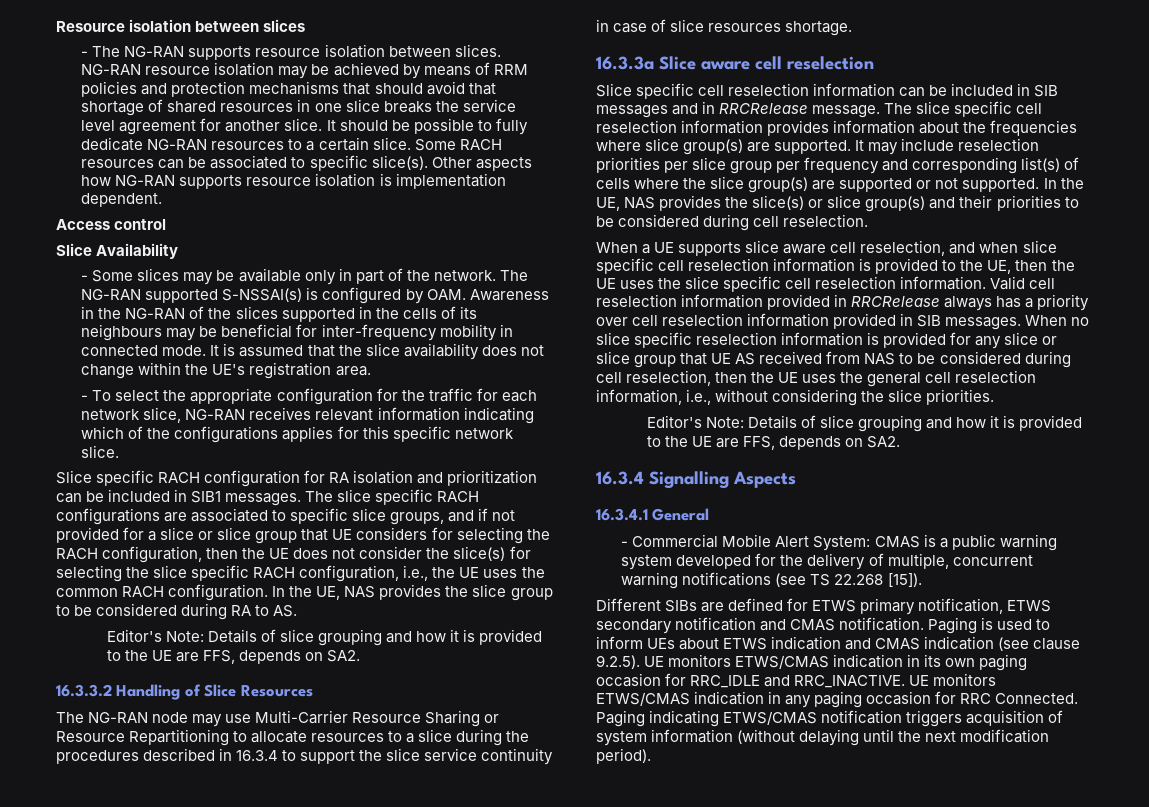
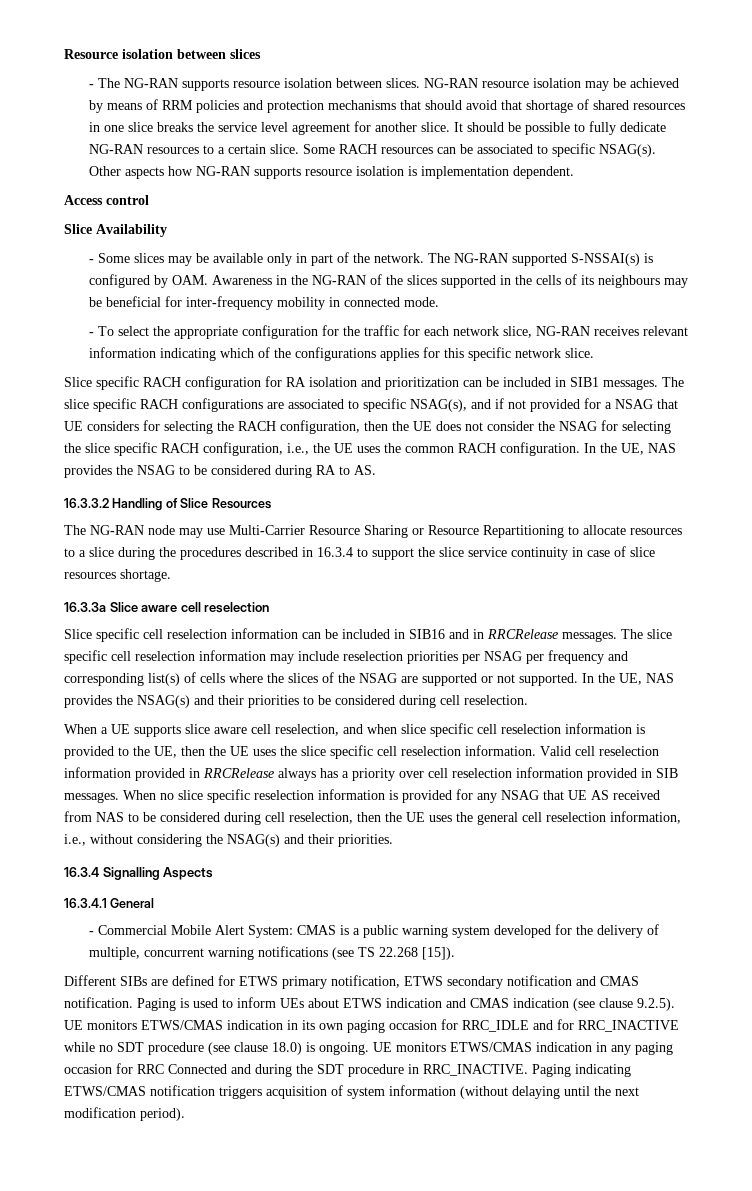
- Some RACH resources can be associated to specific slice(s).
+ Some RACH resources can be associated to specific NSAG(s).
- It is assumed that the slice availability does not change within the UE's registration area.
- The slice specific RACH configurations are associated to specific slice groups, and if not provided for a slice or slice group that UE considers for selecting the RACH configuration, then the UE does not consider the slice(s) for selecting the slice specific RACH configuration, i.e., the UE uses the common RACH configuration.
+ The slice specific RACH configurations are associated to specific NSAG(s), and if not provided for a NSAG that UE considers for selecting the RACH configuration, then the UE does not consider the NSAG for selecting the slice specific RACH configuration, i.e., the UE uses the common RACH configuration.
- In the UE, NAS provides the slice group to be considered during RA to AS.
- Editor's Note: Details of slice grouping and how it is provided to the UE are FFS, depends on SA2.
+ In the UE, NAS provides the NSAG to be considered during RA to AS.
- Slice specific cell reselection information can be included in SIB messages and in RRCRelease message.
+ Slice specific cell reselection information can be included in SIB16 and in RRCRelease messages.
- The slice specific cell reselection information provides information about the frequencies where slice group(s) are supported. It may include reselection priorities per slice group per frequency and corresponding list(s) of cells where the slice group(s) are supported or not supported.
+ The slice specific cell reselection information may include reselection priorities per NSAG per frequency and corresponding list(s) of cells where the slices of the NSAG are supported or not supported.
- In the UE, NAS provides the slice(s) or slice group(s) and their priorities to be considered during cell reselection.
+ In the UE, NAS provides the NSAG(s) and their priorities to be considered during cell reselection.
- When no slice specific reselection information is provided for any slice or slice group that UE AS received from NAS to be considered during cell reselection, then the UE uses the general cell reselection information, i.e., without considering the slice priorities.
- Editor's Note: Details of slice grouping and how it is provided to the UE are FFS, depends on SA2.
+ When no slice specific reselection information is provided for any NSAG that UE AS received from NAS to be considered during cell reselection, then the UE uses the general cell reselection information, i.e., without considering the NSAG(s) and their priorities.
- Paging is used to inform UEs about ETWS indication and CMAS indication (see clause 9.2.5). UE monitors ETWS/CMAS indication in its own paging occasion for RRC_IDLE and RRC_INACTIVE.
+ Paging is used to inform UEs about ETWS indication and CMAS indication (see clause 9.2.5). UE monitors ETWS/CMAS indication in its own paging occasion for RRC_IDLE and for RRC_INACTIVE while no SDT procedure (see clause 18.0) is ongoing.
- UE monitors ETWS/CMAS indication in any paging occasion for RRC Connected.
+ UE monitors ETWS/CMAS indication in any paging occasion for RRC Connected and during the SDT procedure in RRC_INACTIVE.

